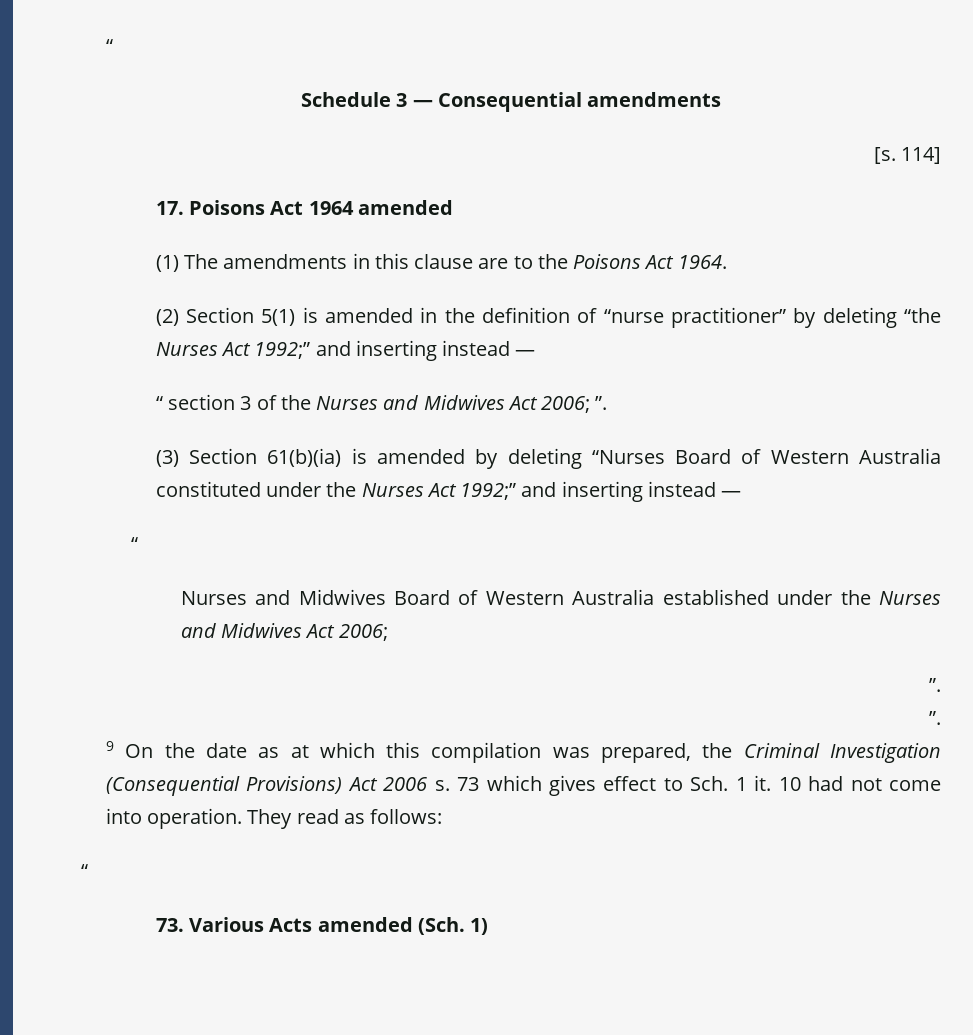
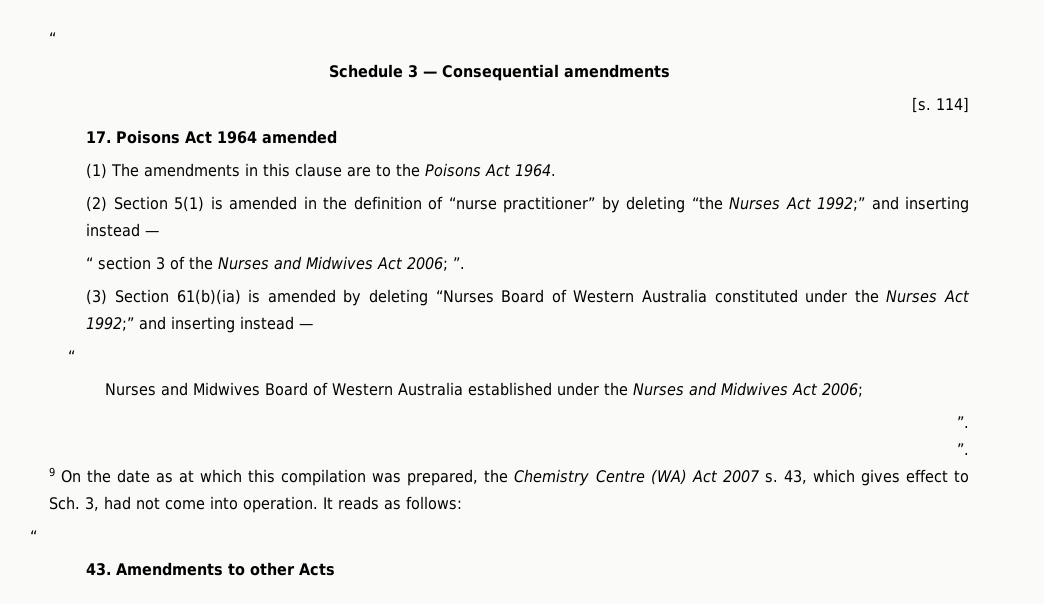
- 9 On the date as at which this compilation was prepared, the Criminal Investigation (Consequential Provisions) Act 2006 s. 73 which gives effect to Sch. 1 it. 10 had not come into operation.
+ 9 On the date as at which this compilation was prepared, the Chemistry Centre (WA) Act 2007 s. 43, which gives effect to Sch. 3, had not come into operation.
- They read as follows:
+ It reads as follows:
- 73. Various Acts amended (Sch. 1)
+ 43. Amendments to other Acts

